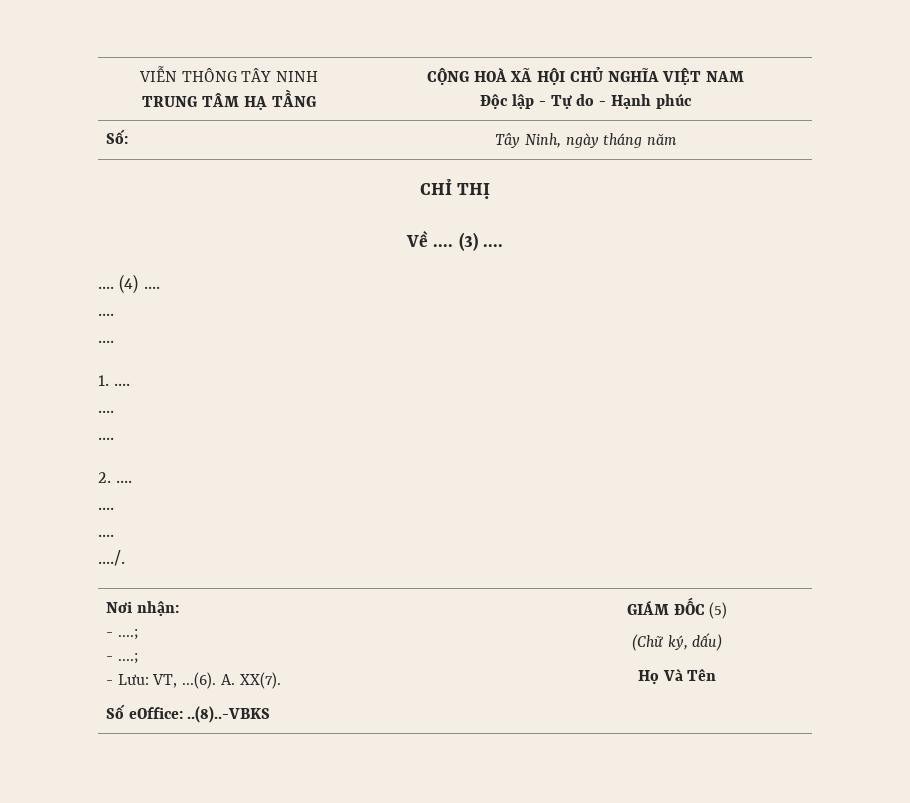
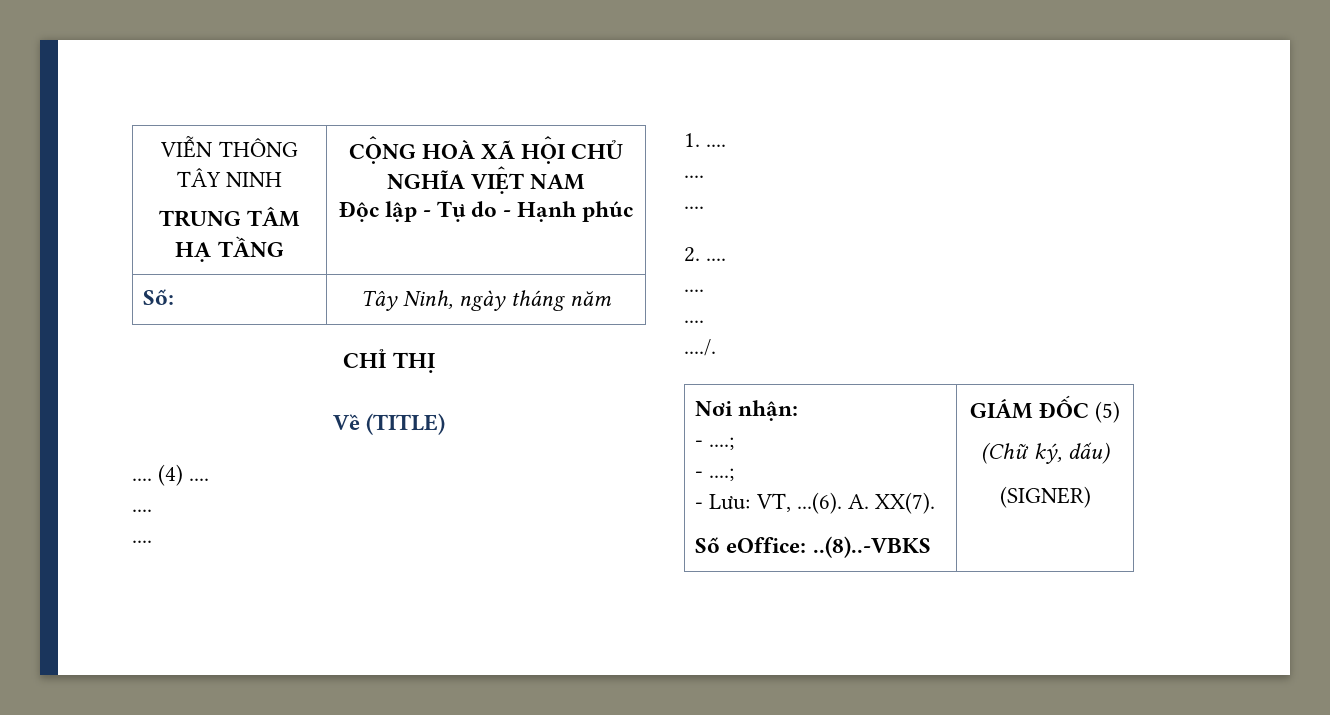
- Về .... (3) ....
+ Về (TITLE)
  Nơi nhận:
  - ....;
  - ....;
  - Lưu: VT, ...(6). A. XX(7).
  Số eOffice: ..(8)..-VBKS | GIÁM ĐỐC (5)
  (Chữ ký, dấu)
- Họ Và Tên
+ (SIGNER)

